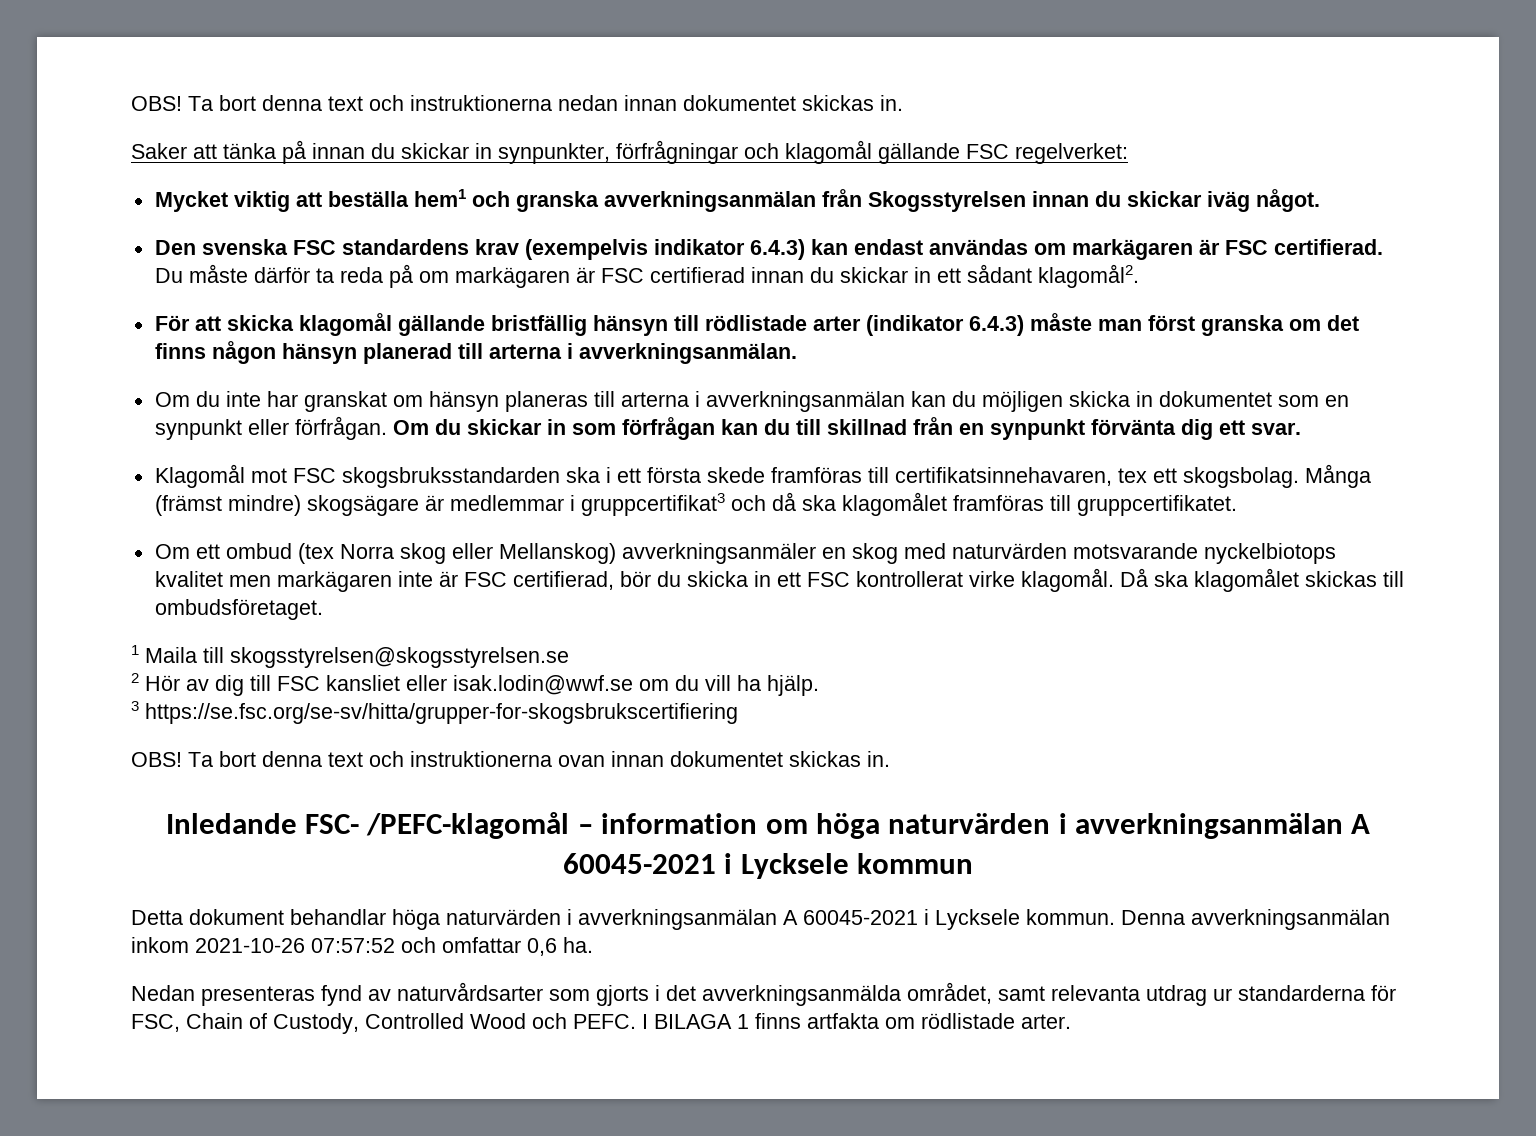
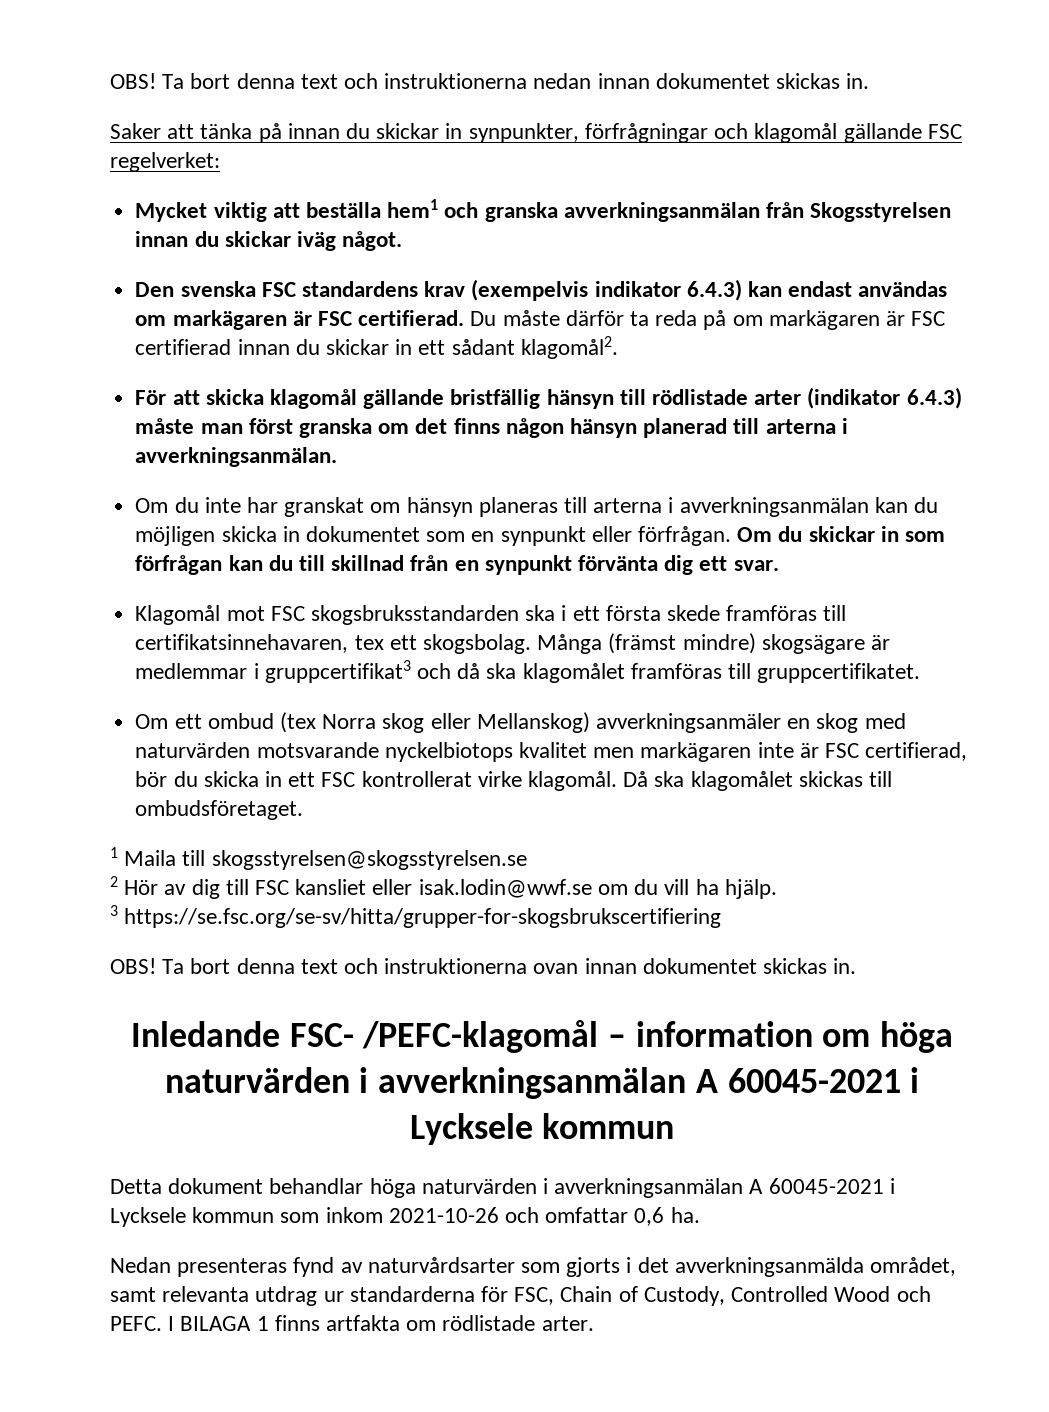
- Detta dokument behandlar höga naturvärden i avverkningsanmälan A 60045-2021 i Lycksele kommun. Denna avverkningsanmälan inkom 2021-10-26 07:57:52 och omfattar 0,6 ha.
+ Detta dokument behandlar höga naturvärden i avverkningsanmälan A 60045-2021 i Lycksele kommun som inkom 2021-10-26 och omfattar 0,6 ha.

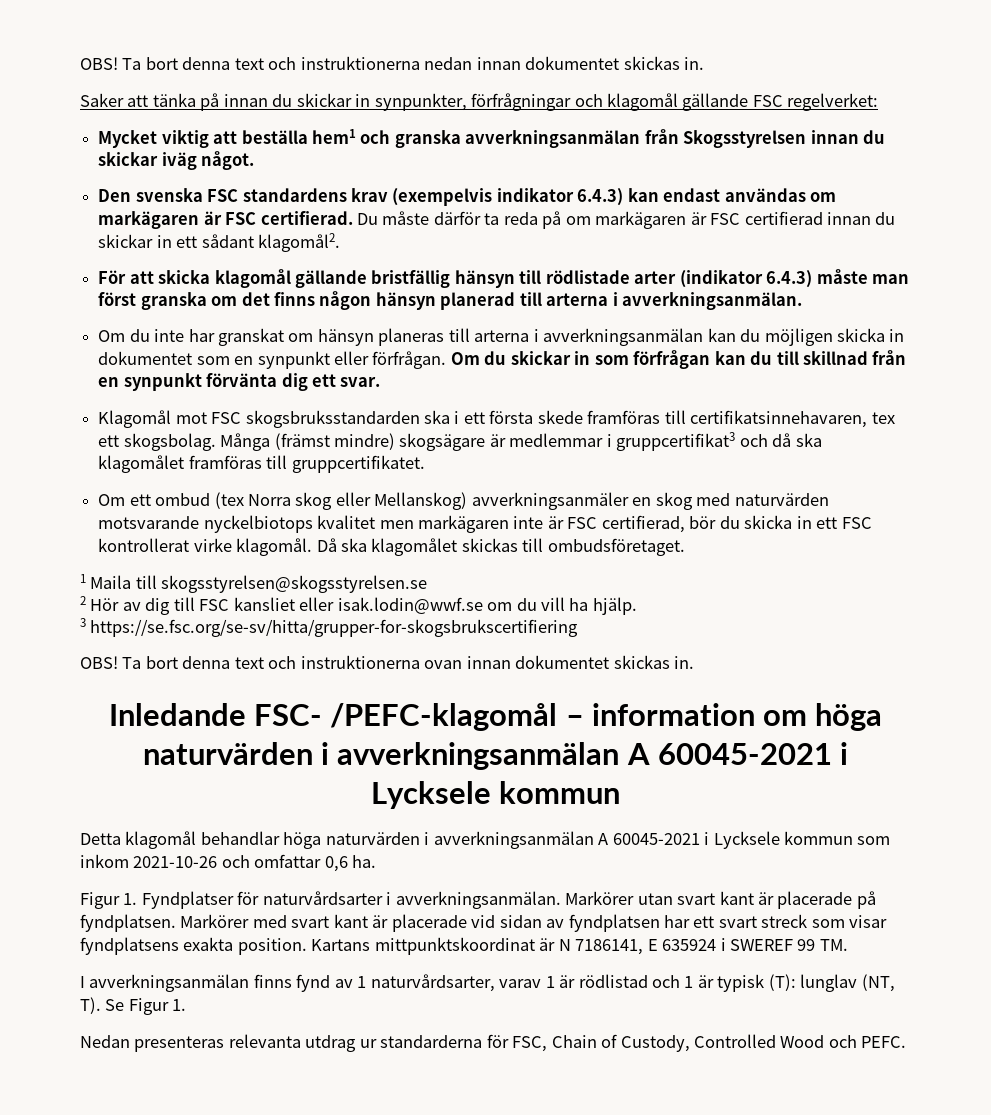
- Detta dokument behandlar höga naturvärden i avverkningsanmälan A 60045-2021 i Lycksele kommun som inkom 2021-10-26 och omfattar 0,6 ha.
+ Detta klagomål behandlar höga naturvärden i avverkningsanmälan A 60045-2021 i Lycksele kommun som inkom 2021-10-26 och omfattar 0,6 ha.
- Nedan presenteras fynd av naturvårdsarter som gjorts i det avverkningsanmälda området, samt relevanta utdrag ur standarderna för FSC, Chain of Custody, Controlled Wood och PEFC. I BILAGA 1 finns artfakta om rödlistade arter.
+ Figur 1. Fyndplatser för naturvårdsarter i avverkningsanmälan. Markörer utan svart kant är placerade på fyndplatsen. Markörer med svart kant är placerade vid sidan av fyndplatsen har ett svart streck som visar fyndplatsens exakta position. Kartans mittpunktskoordinat är N 7186141, E 635924 i SWEREF 99 TM.
+ I avverkningsanmälan finns fynd av 1 naturvårdsarter, varav 1 är rödlistad och 1 är typisk (T): lunglav (NT, T). Se Figur 1.
+ Nedan presenteras relevanta utdrag ur standarderna för FSC, Chain of Custody, Controlled Wood och PEFC.

